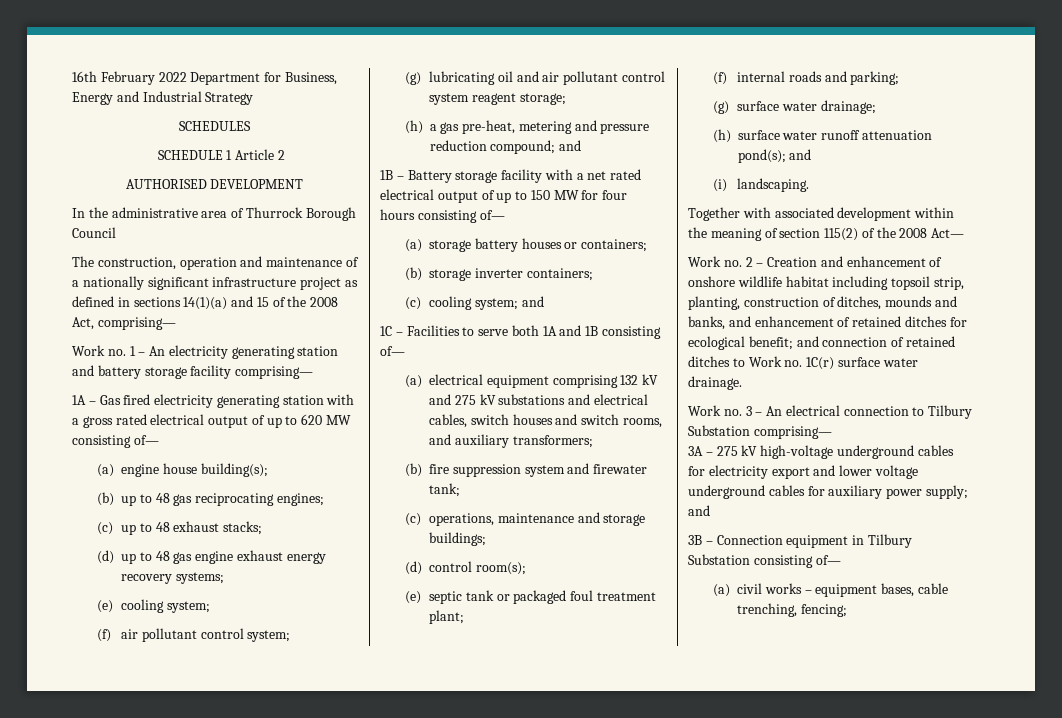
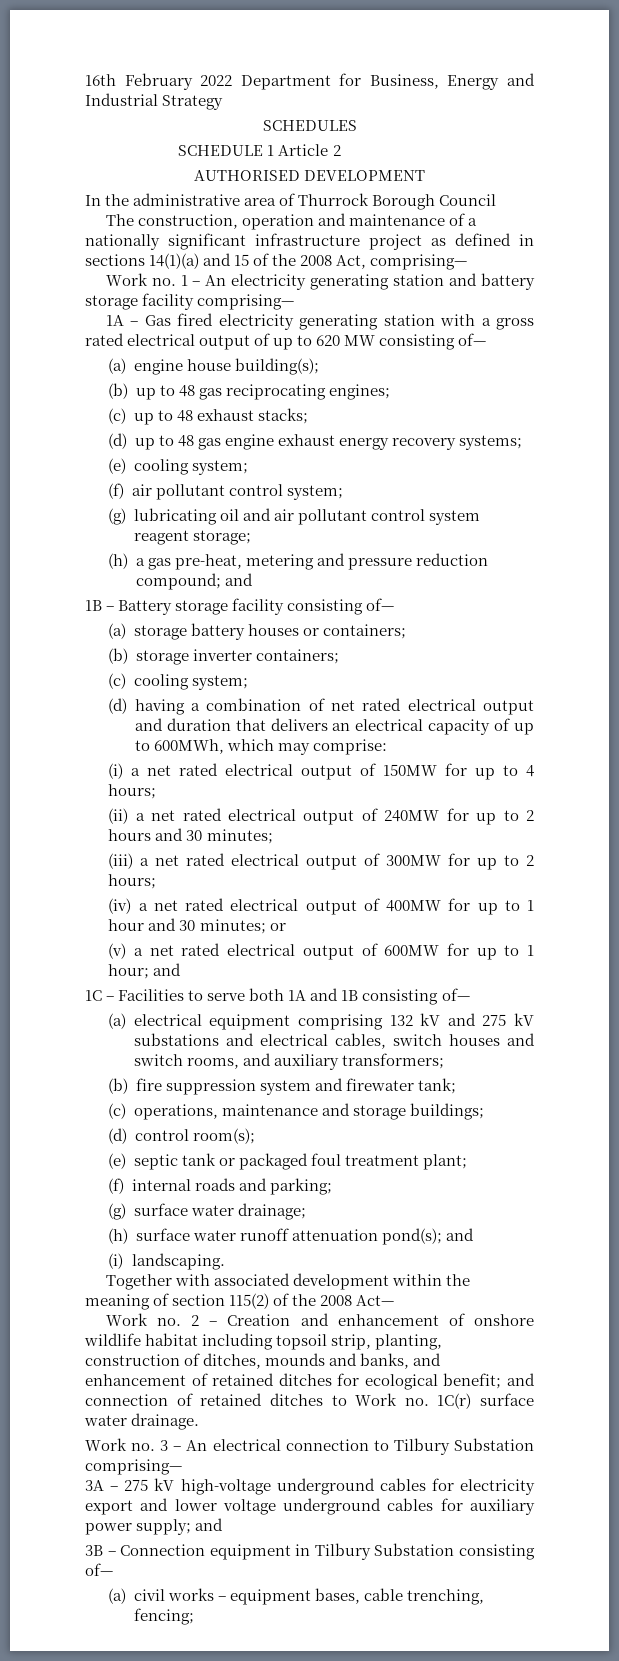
- 1B – Battery storage facility with a net rated electrical output of up to 150 MW for four hours consisting of—
+ 1B – Battery storage facility consisting of—
- (c) cooling system; and
+ (c) cooling system;
+ (d) having a combination of net rated electrical output and duration that delivers an electrical capacity of up to 600MWh, which may comprise:
+ (i) a net rated electrical output of 150MW for up to 4 hours;
+ (ii) a net rated electrical output of 240MW for up to 2 hours and 30 minutes;
+ (iii) a net rated electrical output of 300MW for up to 2 hours;
+ (iv) a net rated electrical output of 400MW for up to 1 hour and 30 minutes; or
+ (v) a net rated electrical output of 600MW for up to 1 hour; and

